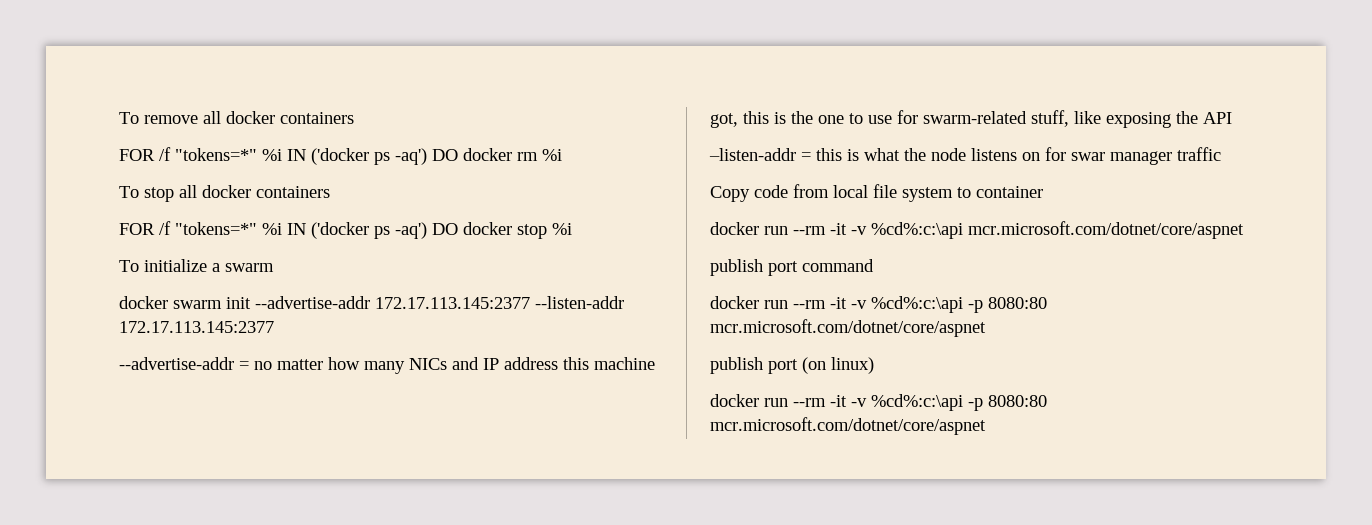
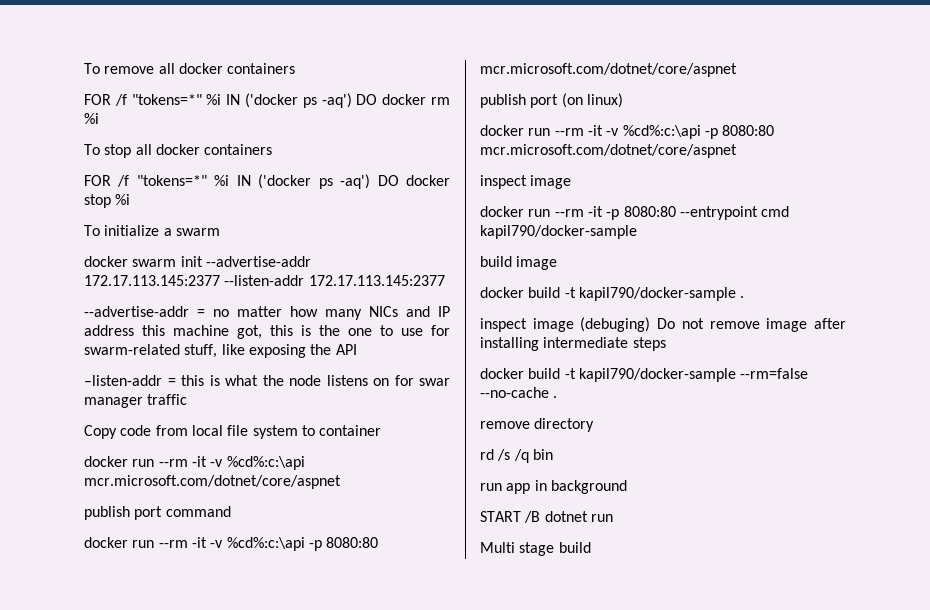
  publish port (on linux)
  docker run --rm -it -v %cd%:c:\api -p 8080:80 mcr.microsoft.com/dotnet/core/aspnet
+ inspect image
+ docker run --rm -it -p 8080:80 --entrypoint cmd kapil790/docker-sample
+ build image
+ docker build -t kapil790/docker-sample .
+ inspect image (debuging) Do not remove image after installing intermediate steps
+ docker build -t kapil790/docker-sample --rm=false --no-cache .
+ remove directory
+ rd /s /q bin
+ run app in background
+ START /B dotnet run
+ Multi stage build

